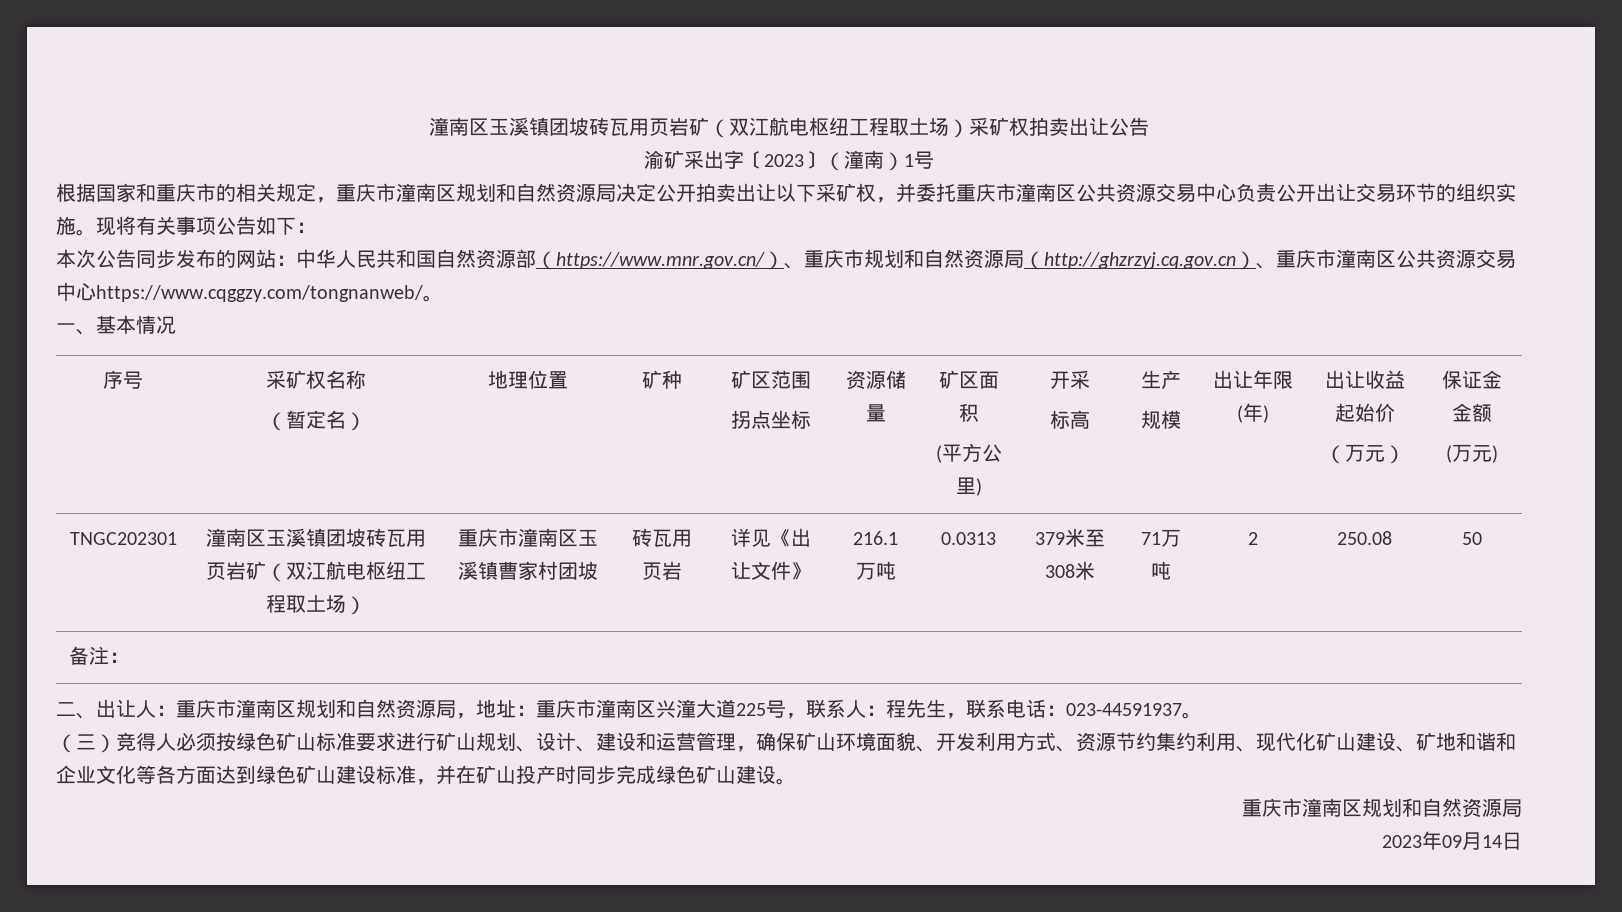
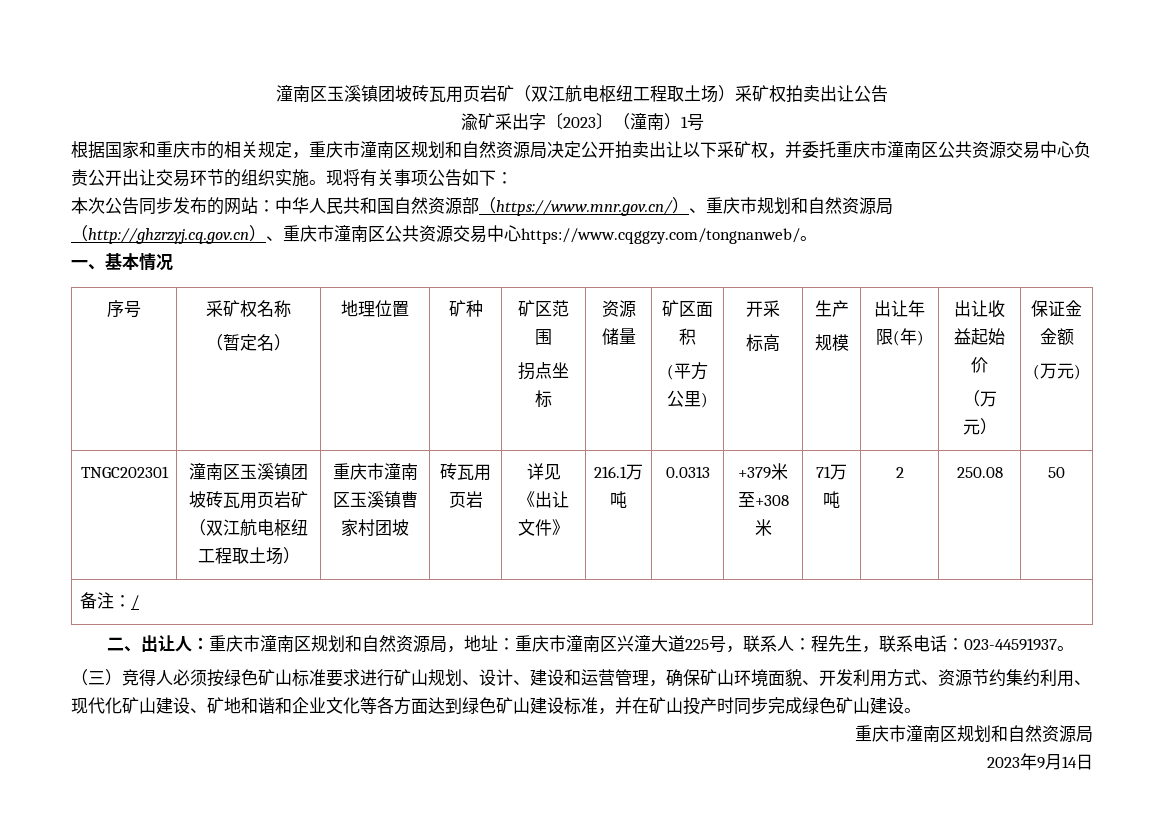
- TNGC202301 | 潼南区玉溪镇团坡砖瓦用页岩矿（双江航电枢纽工程取土场） | 重庆市潼南区玉溪镇曹家村团坡 | 砖瓦用页岩 | 详见《出让文件》 | 216.1万吨 | 0.0313 | 379米至308米 | 71万吨 | 2 | 250.08 | 50
+ TNGC202301 | 潼南区玉溪镇团坡砖瓦用页岩矿（双江航电枢纽工程取土场） | 重庆市潼南区玉溪镇曹家村团坡 | 砖瓦用页岩 | 详见《出让文件》 | 216.1万吨 | 0.0313 | +379米至+308米 | 71万吨 | 2 | 250.08 | 50
- 备注：
+ 备注：/
- 2023年09月14日
+ 2023年9月14日

